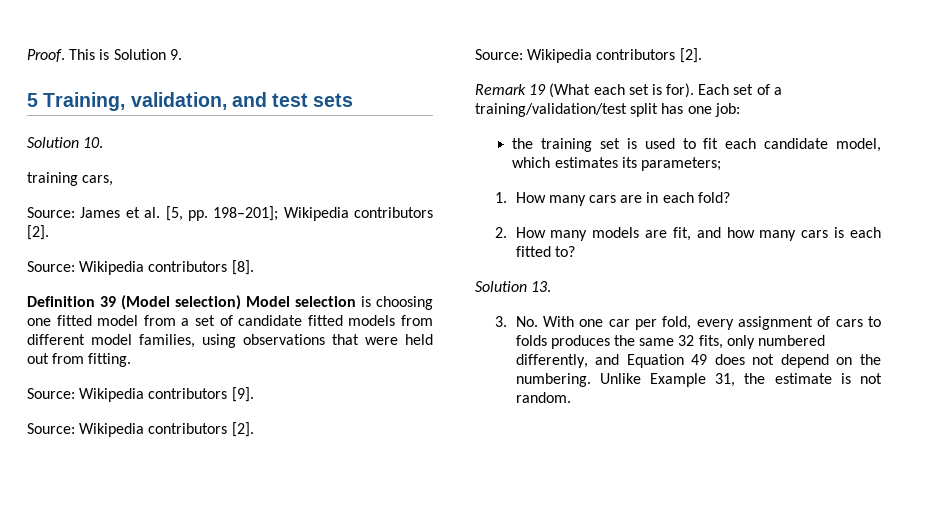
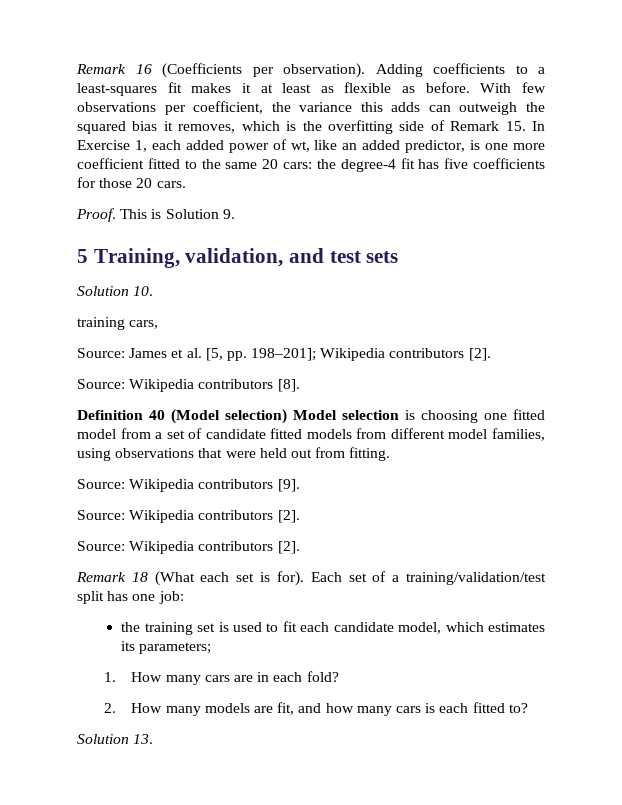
+ Remark 16 (Coefficients per observation). Adding coefficients to a least-squares fit makes it at least as flexible as before. With few observations per coefficient, the variance this adds can outweigh the squared bias it removes, which is the overfitting side of Remark 15. In Exercise 1, each added power of wt, like an added predictor, is one more coefficient fitted to the same 20 cars: the degree-4 fit has five coefficients for those 20 cars.
- Definition 39 (Model selection) Model selection is choosing one fitted model from a set of candidate fitted models from different model families, using observations that were held out from fitting.
+ Definition 40 (Model selection) Model selection is choosing one fitted model from a set of candidate fitted models from different model families, using observations that were held out from fitting.
- Remark 19 (What each set is for).
+ Remark 18 (What each set is for).
- 3. No. With one car per fold, every assignment of cars to folds produces the same 32 fits, only numbered differently, and Equation 49 does not depend on the numbering. Unlike Example 31, the estimate is not random.

